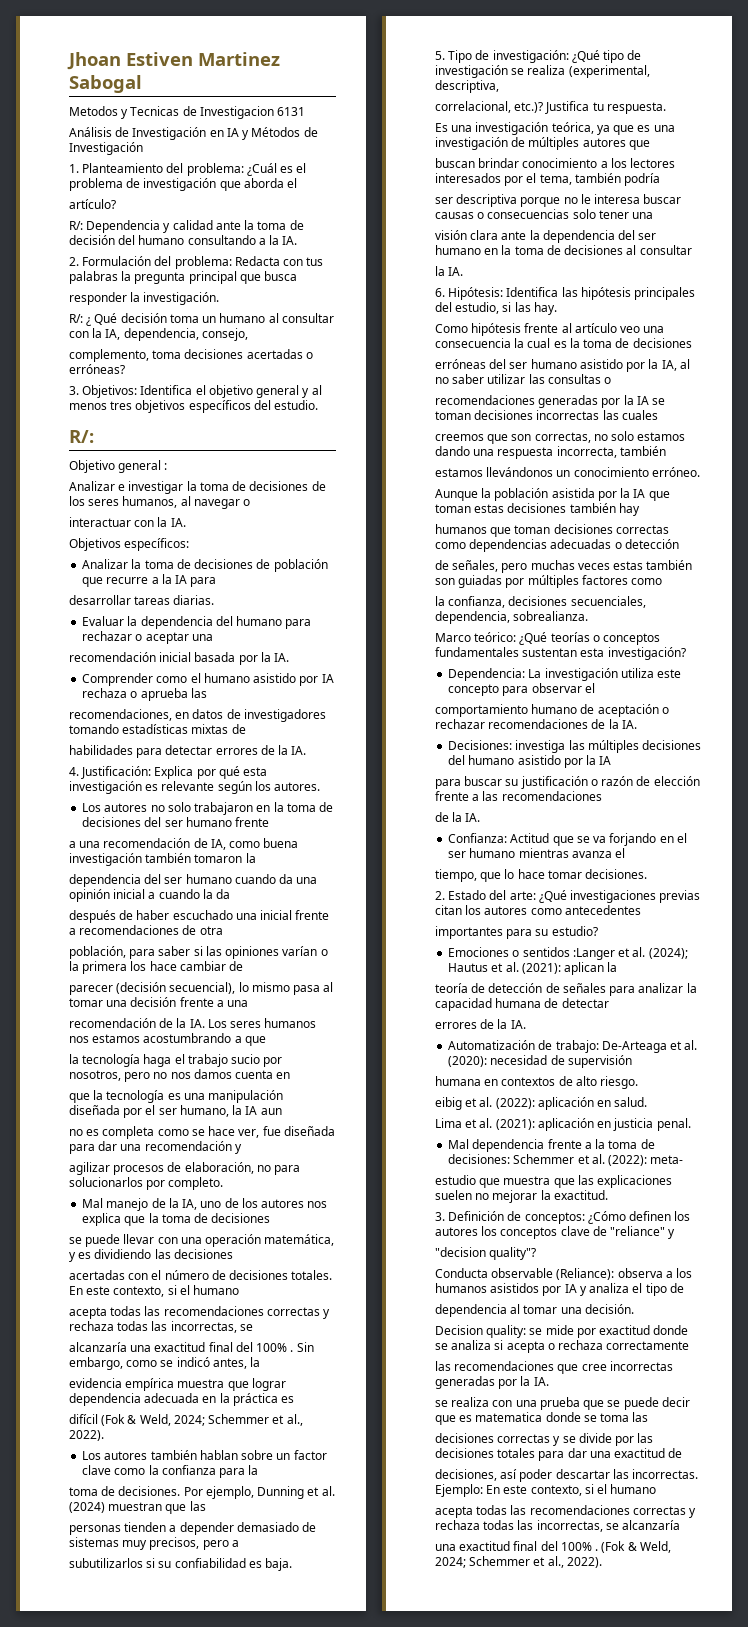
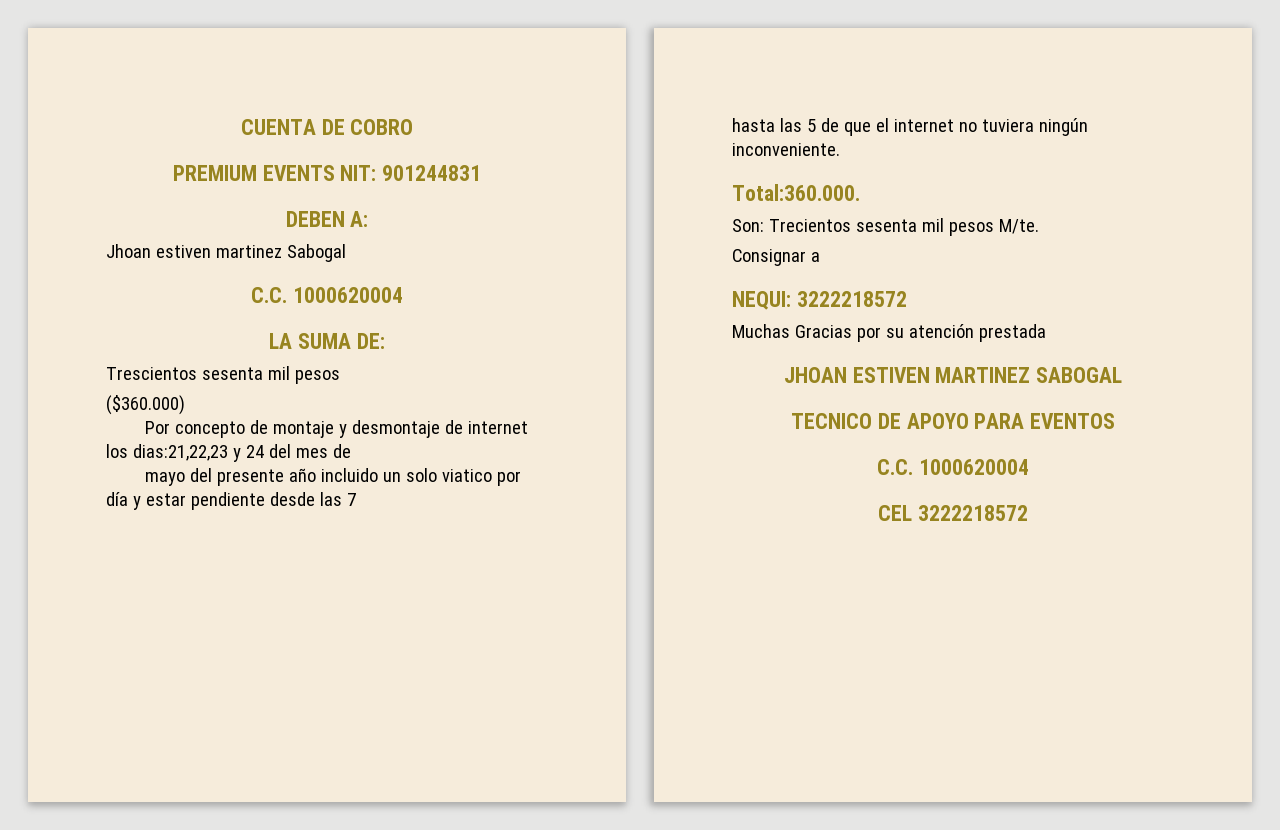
- Jhoan Estiven Martinez Sabogal
- Metodos y Tecnicas de Investigacion 6131
- Análisis de Investigación en IA y Métodos de Investigación
- 1. Planteamiento del problema: ¿Cuál es el problema de investigación que aborda el
- artículo?
- R/: Dependencia y calidad ante la toma de decisión del humano consultando a la IA.
- 2. Formulación del problema: Redacta con tus palabras la pregunta principal que busca
- responder la investigación.
- R/: ¿ Qué decisión toma un humano al consultar con la IA, dependencia, consejo,
- complemento, toma decisiones acertadas o erróneas?
- 3. Objetivos: Identifica el objetivo general y al menos tres objetivos específicos del estudio.
- R/:
- Objetivo general :
- Analizar e investigar la toma de decisiones de los seres humanos, al navegar o
- interactuar con la IA.
- Objetivos específicos:
- Analizar la toma de decisiones de población que recurre a la IA para
- desarrollar tareas diarias.
- Evaluar la dependencia del humano para rechazar o aceptar una
- recomendación inicial basada por la IA.
- Comprender como el humano asistido por IA rechaza o aprueba las
- recomendaciones, en datos de investigadores tomando estadísticas mixtas de
- habilidades para detectar errores de la IA.
- 4. Justificación: Explica por qué esta investigación es relevante según los autores.
- Los autores no solo trabajaron en la toma de decisiones del ser humano frente
- a una recomendación de IA, como buena investigación también tomaron la
- dependencia del ser humano cuando da una opinión inicial a cuando la da
- después de haber escuchado una inicial frente a recomendaciones de otra
- población, para saber si las opiniones varían o la primera los hace cambiar de
- parecer (decisión secuencial), lo mismo pasa al tomar una decisión frente a una
- recomendación de la IA. Los seres humanos nos estamos acostumbrando a que
- la tecnología haga el trabajo sucio por nosotros, pero no nos damos cuenta en
- que la tecnología es una manipulación diseñada por el ser humano, la IA aun
- no es completa como se hace ver, fue diseñada para dar una recomendación y
- agilizar procesos de elaboración, no para solucionarlos por completo.
- Mal manejo de la IA, uno de los autores nos explica que la toma de decisiones
- se puede llevar con una operación matemática, y es dividiendo las decisiones
- acertadas con el número de decisiones totales. En este contexto, si el humano
- acepta todas las recomendaciones correctas y rechaza todas las incorrectas, se
- alcanzaría una exactitud final del 100% . Sin embargo, como se indicó antes, la
- evidencia empírica muestra que lograr dependencia adecuada en la práctica es
- difícil (Fok & Weld, 2024; Schemmer et al., 2022).
- Los autores también hablan sobre un factor clave como la confianza para la
- toma de decisiones. Por ejemplo, Dunning et al. (2024) muestran que las
- personas tienden a depender demasiado de sistemas muy precisos, pero a
- subutilizarlos si su confiabilidad es baja.
- 5. Tipo de investigación: ¿Qué tipo de investigación se realiza (experimental, descriptiva,
- correlacional, etc.)? Justifica tu respuesta.
- Es una investigación teórica, ya que es una investigación de múltiples autores que
- buscan brindar conocimiento a los lectores interesados por el tema, también podría
- ser descriptiva porque no le interesa buscar causas o consecuencias solo tener una
- visión clara ante la dependencia del ser humano en la toma de decisiones al consultar
- la IA.
- 6. Hipótesis: Identifica las hipótesis principales del estudio, si las hay.
- Como hipótesis frente al artículo veo una consecuencia la cual es la toma de decisiones
- erróneas del ser humano asistido por la IA, al no saber utilizar las consultas o
- recomendaciones generadas por la IA se toman decisiones incorrectas las cuales
- creemos que son correctas, no solo estamos dando una respuesta incorrecta, también
- estamos llevándonos un conocimiento erróneo.
- Aunque la población asistida por la IA que toman estas decisiones también hay
- humanos que toman decisiones correctas como dependencias adecuadas o detección
- de señales, pero muchas veces estas también son guiadas por múltiples factores como
- la confianza, decisiones secuenciales, dependencia, sobrealianza.
- Marco teórico: ¿Qué teorías o conceptos fundamentales sustentan esta investigación?
- Dependencia: La investigación utiliza este concepto para observar el
- comportamiento humano de aceptación o rechazar recomendaciones de la IA.
- Decisiones: investiga las múltiples decisiones del humano asistido por la IA
- para buscar su justificación o razón de elección frente a las recomendaciones
- de la IA.
- Confianza: Actitud que se va forjando en el ser humano mientras avanza el
- tiempo, que lo hace tomar decisiones.
- 2. Estado del arte: ¿Qué investigaciones previas citan los autores como antecedentes
- importantes para su estudio?
- Emociones o sentidos :Langer et al. (2024); Hautus et al. (2021): aplican la
- teoría de detección de señales para analizar la capacidad humana de detectar
- errores de la IA.
- Automatización de trabajo: De-Arteaga et al. (2020): necesidad de supervisión
- humana en contextos de alto riesgo.
- eibig et al. (2022): aplicación en salud.
- Lima et al. (2021): aplicación en justicia penal.
- Mal dependencia frente a la toma de decisiones: Schemmer et al. (2022): meta-
- estudio que muestra que las explicaciones suelen no mejorar la exactitud.
- 3. Definición de conceptos: ¿Cómo definen los autores los conceptos clave de "reliance" y
- "decision quality"?
- Conducta observable (Reliance): observa a los humanos asistidos por IA y analiza el tipo de
- dependencia al tomar una decisión.
- Decision quality: se mide por exactitud donde se analiza si acepta o rechaza correctamente
- las recomendaciones que cree incorrectas generadas por la IA.
- se realiza con una prueba que se puede decir que es matematica donde se toma las
- decisiones correctas y se divide por las decisiones totales para dar una exactitud de
- decisiones, así poder descartar las incorrectas. Ejemplo: En este contexto, si el humano
- acepta todas las recomendaciones correctas y rechaza todas las incorrectas, se alcanzaría
- una exactitud final del 100% . (Fok & Weld, 2024; Schemmer et al., 2022).
+ CUENTA DE COBRO
+ PREMIUM EVENTS NIT: 901244831
+ DEBEN A:
+ Jhoan estiven martinez Sabogal
+ C.C. 1000620004
+ LA SUMA DE:
+ Trescientos sesenta mil pesos
+ ($360.000)
+ Por concepto de montaje y desmontaje de internet los dias:21,22,23 y 24 del mes de
+ mayo del presente año incluido un solo viatico por día y estar pendiente desde las 7
+ hasta las 5 de que el internet no tuviera ningún inconveniente.
+ Total:360.000.
+ Son: Trecientos sesenta mil pesos M/te.
+ Consignar a
+ NEQUI: 3222218572
+ Muchas Gracias por su atención prestada
+ JHOAN ESTIVEN MARTINEZ SABOGAL
+ TECNICO DE APOYO PARA EVENTOS
+ C.C. 1000620004
+ CEL 3222218572

